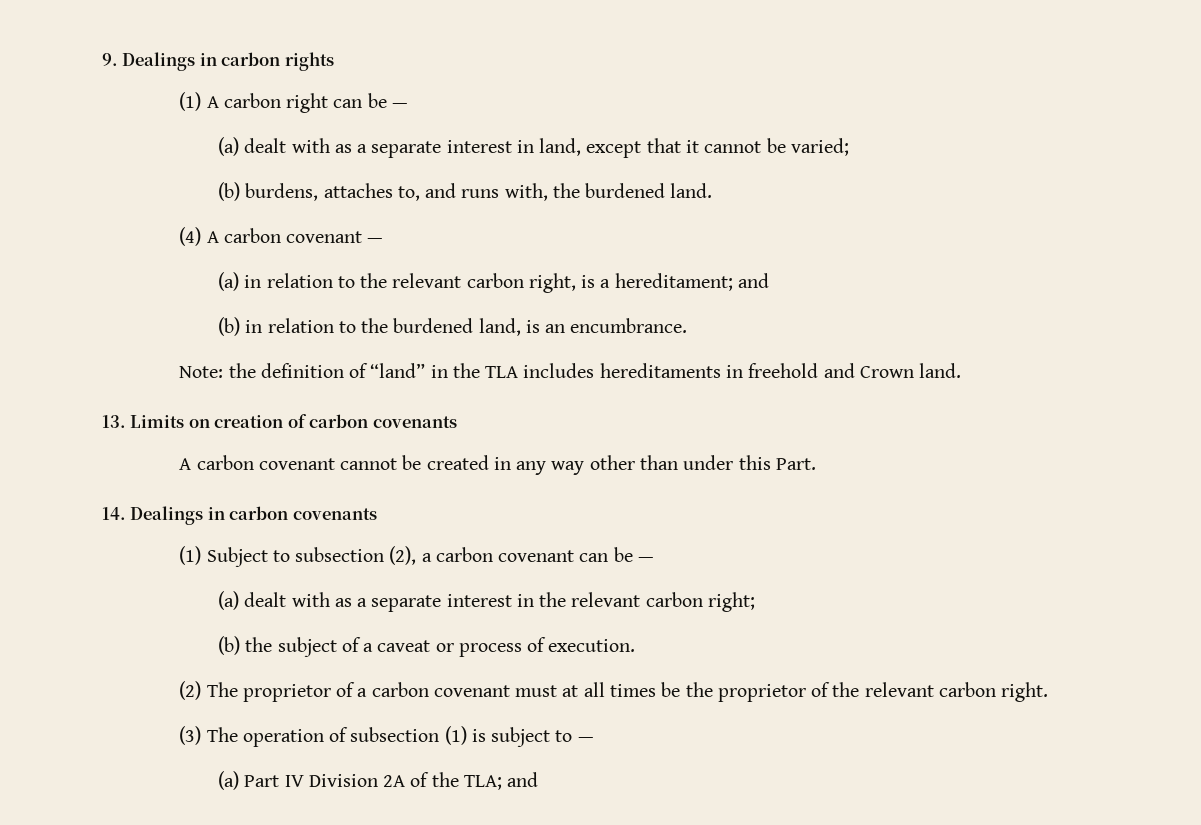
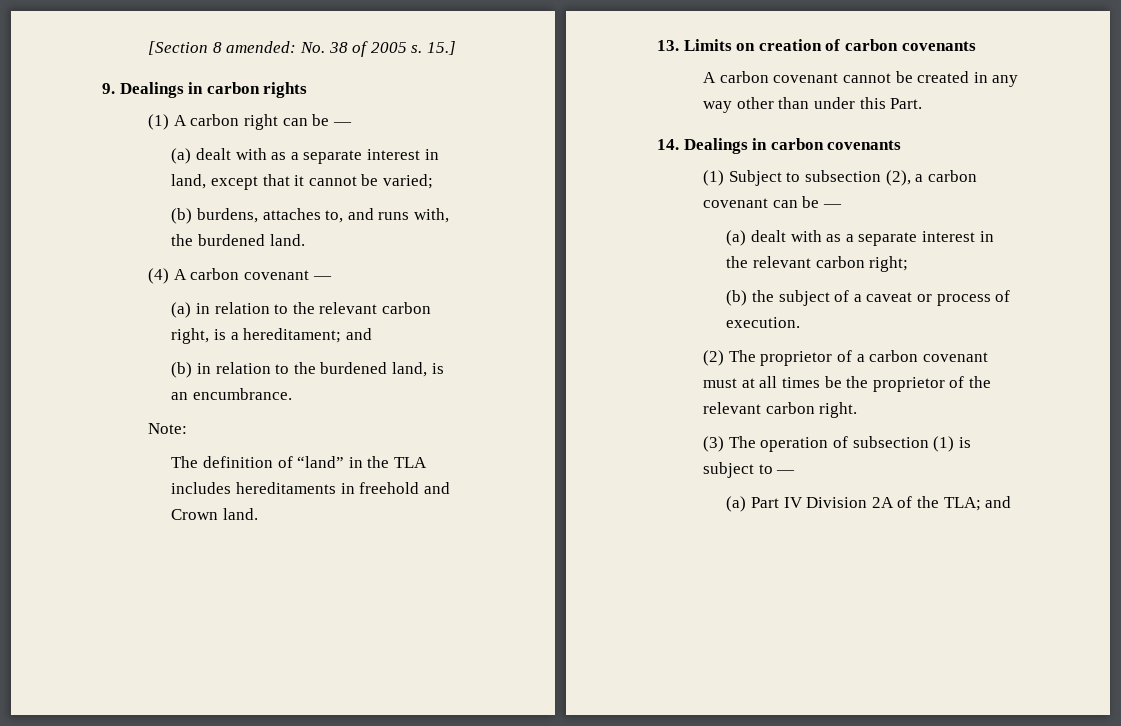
+ [Section 8 amended: No. 38 of 2005 s. 15.]
- Note: the definition of “land” in the TLA includes hereditaments in freehold and Crown land.
+ Note:
+ The definition of “land” in the TLA includes hereditaments in freehold and Crown land.

